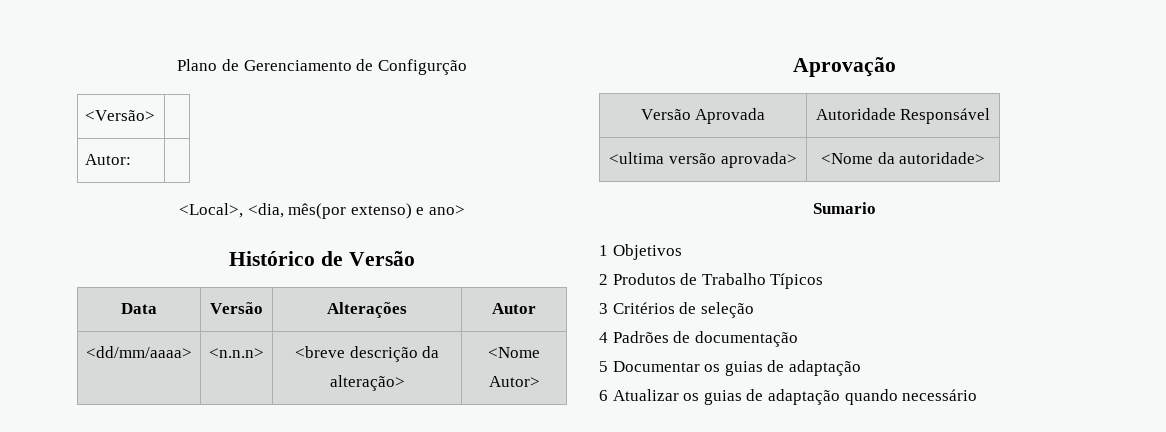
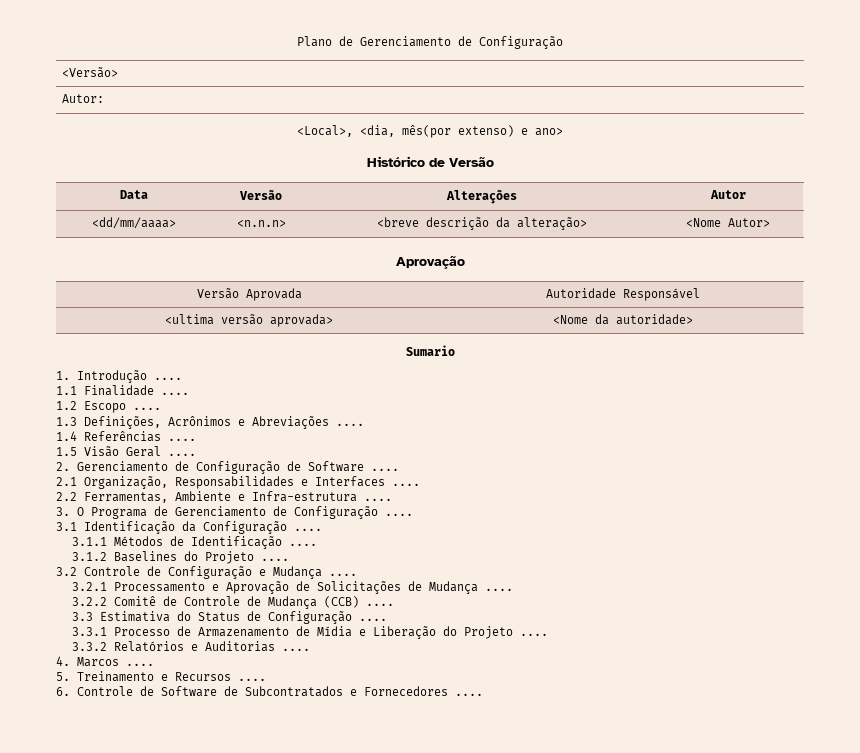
- Plano de Gerenciamento de Configurção
+ Plano de Gerenciamento de Configuração
- 1 Objetivos
- 2 Produtos de Trabalho Típicos
- 3 Critérios de seleção
- 4 Padrões de documentação
- 5 Documentar os guias de adaptação
- 6 Atualizar os guias de adaptação quando necessário
+ 1. Introdução ....
+ 1.1 Finalidade ....
+ 1.2 Escopo ....
+ 1.3 Definições, Acrônimos e Abreviações ....
+ 1.4 Referências ....
+ 1.5 Visão Geral ....
+ 2. Gerenciamento de Configuração de Software ....
+ 2.1 Organização, Responsabilidades e Interfaces ....
+ 2.2 Ferramentas, Ambiente e Infra-estrutura ....
+ 3. O Programa de Gerenciamento de Configuração ....
+ 3.1 Identificação da Configuração ....
+ 3.1.1 Métodos de Identificação ....
+ 3.1.2 Baselines do Projeto ....
+ 3.2 Controle de Configuração e Mudança ....
+ 3.2.1 Processamento e Aprovação de Solicitações de Mudança ....
+ 3.2.2 Comitê de Controle de Mudança (CCB) ....
+ 3.3 Estimativa do Status de Configuração ....
+ 3.3.1 Processo de Armazenamento de Mídia e Liberação do Projeto ....
+ 3.3.2 Relatórios e Auditorias ....
+ 4. Marcos ....
+ 5. Treinamento e Recursos ....
+ 6. Controle de Software de Subcontratados e Fornecedores ....

